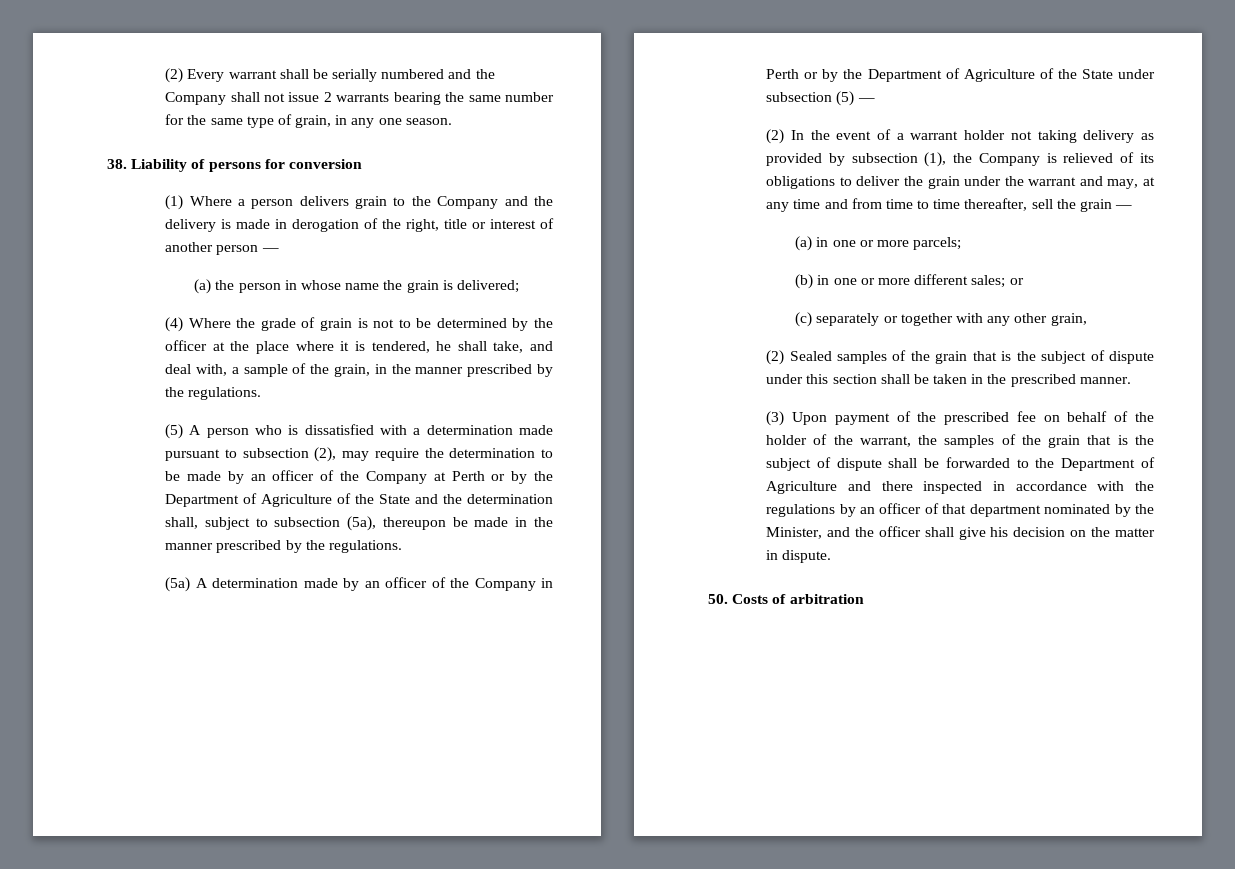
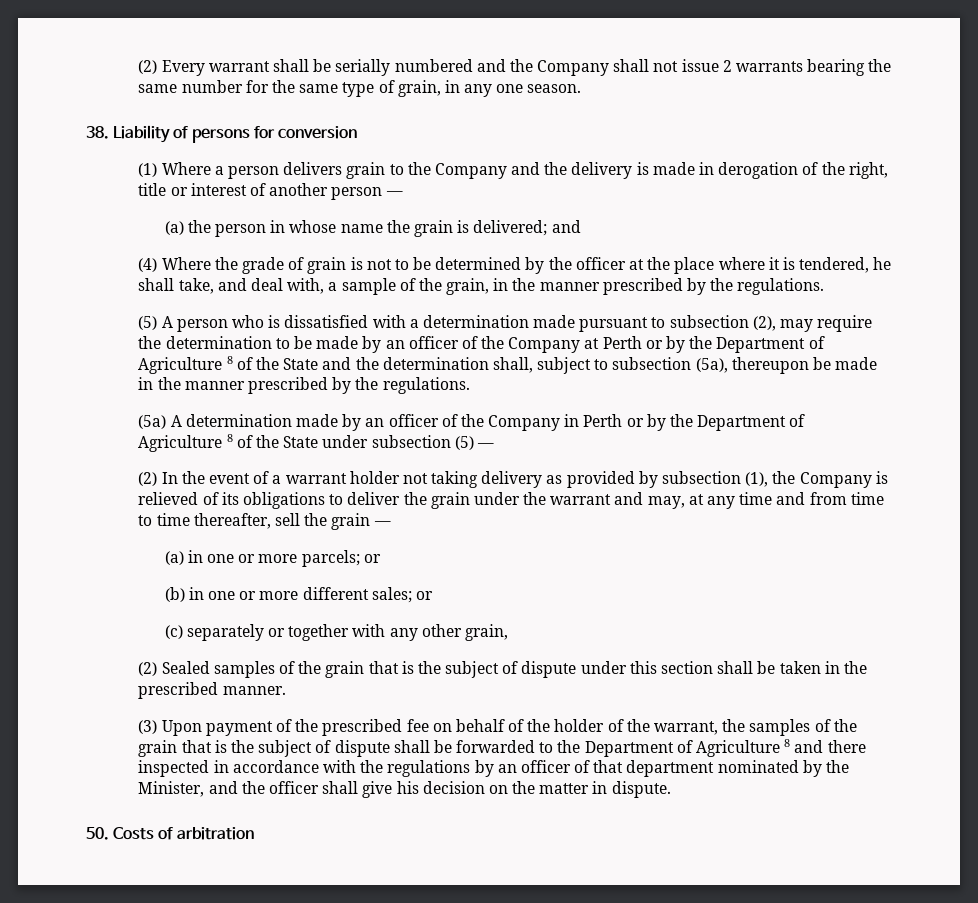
- (a) the person in whose name the grain is delivered;
+ (a) the person in whose name the grain is delivered; and
- (5) A person who is dissatisfied with a determination made pursuant to subsection (2), may require the determination to be made by an officer of the Company at Perth or by the Department of Agriculture of the State and the determination shall, subject to subsection (5a), thereupon be made in the manner prescribed by the regulations.
+ (5) A person who is dissatisfied with a determination made pursuant to subsection (2), may require the determination to be made by an officer of the Company at Perth or by the Department of Agriculture 8 of the State and the determination shall, subject to subsection (5a), thereupon be made in the manner prescribed by the regulations.
- (5a) A determination made by an officer of the Company in Perth or by the Department of Agriculture of the State under subsection (5) —
+ (5a) A determination made by an officer of the Company in Perth or by the Department of Agriculture 8 of the State under subsection (5) —
- (a) in one or more parcels;
+ (a) in one or more parcels; or
- (3) Upon payment of the prescribed fee on behalf of the holder of the warrant, the samples of the grain that is the subject of dispute shall be forwarded to the Department of Agriculture and there inspected in accordance with the regulations by an officer of that department nominated by the Minister, and the officer shall give his decision on the matter in dispute.
+ (3) Upon payment of the prescribed fee on behalf of the holder of the warrant, the samples of the grain that is the subject of dispute shall be forwarded to the Department of Agriculture 8 and there inspected in accordance with the regulations by an officer of that department nominated by the Minister, and the officer shall give his decision on the matter in dispute.

